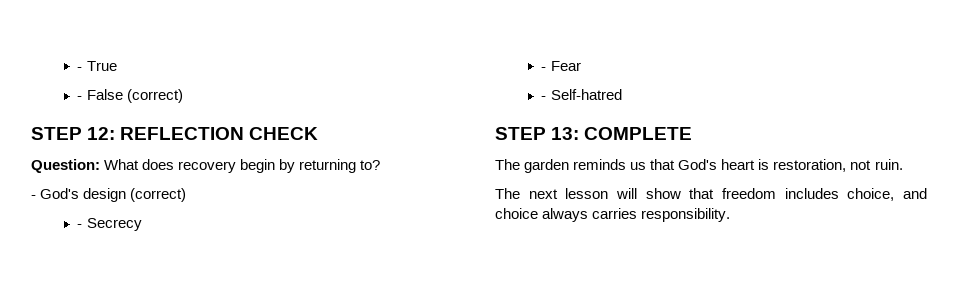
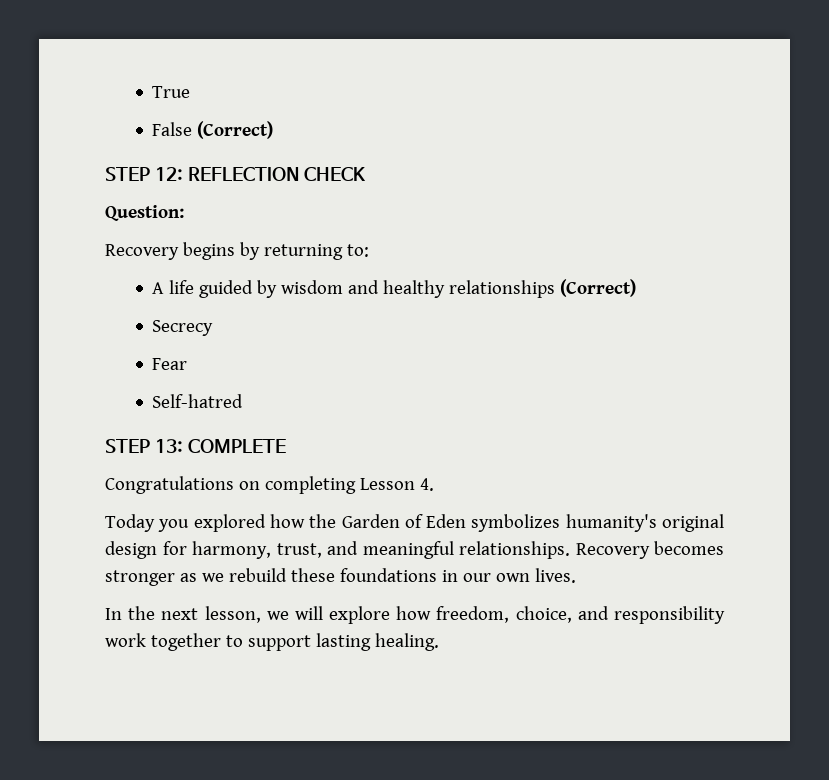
- - True
+ True
- - False (correct)
+ False (Correct)
- Question: What does recovery begin by returning to?
- - God's design (correct)
- - Secrecy
+ Question:
+ Recovery begins by returning to:
+ A life guided by wisdom and healthy relationships (Correct)
+ Secrecy
- - Fear
+ Fear
- - Self-hatred
+ Self-hatred
- The garden reminds us that God's heart is restoration, not ruin.
- The next lesson will show that freedom includes choice, and choice always carries responsibility.
+ Congratulations on completing Lesson 4.
+ Today you explored how the Garden of Eden symbolizes humanity's original design for harmony, trust, and meaningful relationships. Recovery becomes stronger as we rebuild these foundations in our own lives.
+ In the next lesson, we will explore how freedom, choice, and responsibility work together to support lasting healing.

